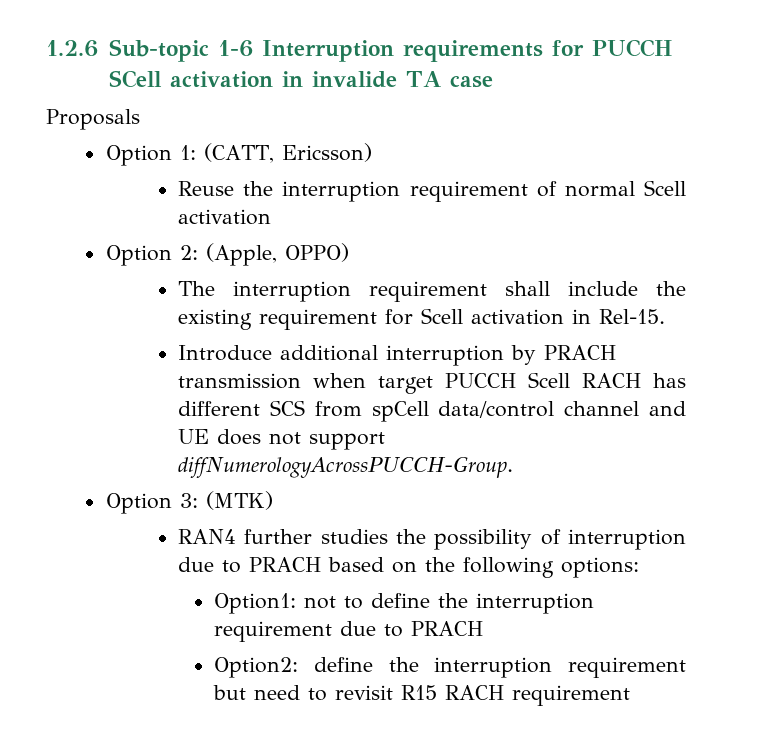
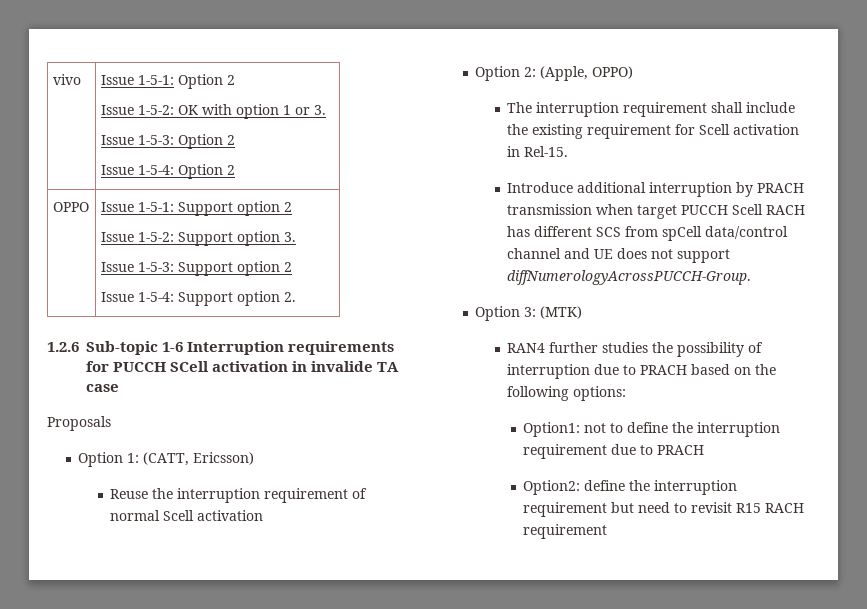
+ vivo | Issue 1-5-1: Option 2
+ Issue 1-5-2: OK with option 1 or 3.
+ Issue 1-5-3: Option 2
+ Issue 1-5-4: Option 2
+ OPPO | Issue 1-5-1: Support option 2
+ Issue 1-5-2: Support option 3.
+ Issue 1-5-3: Support option 2
+ Issue 1-5-4: Support option 2.

